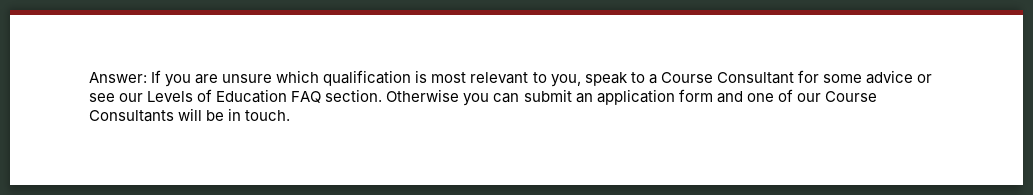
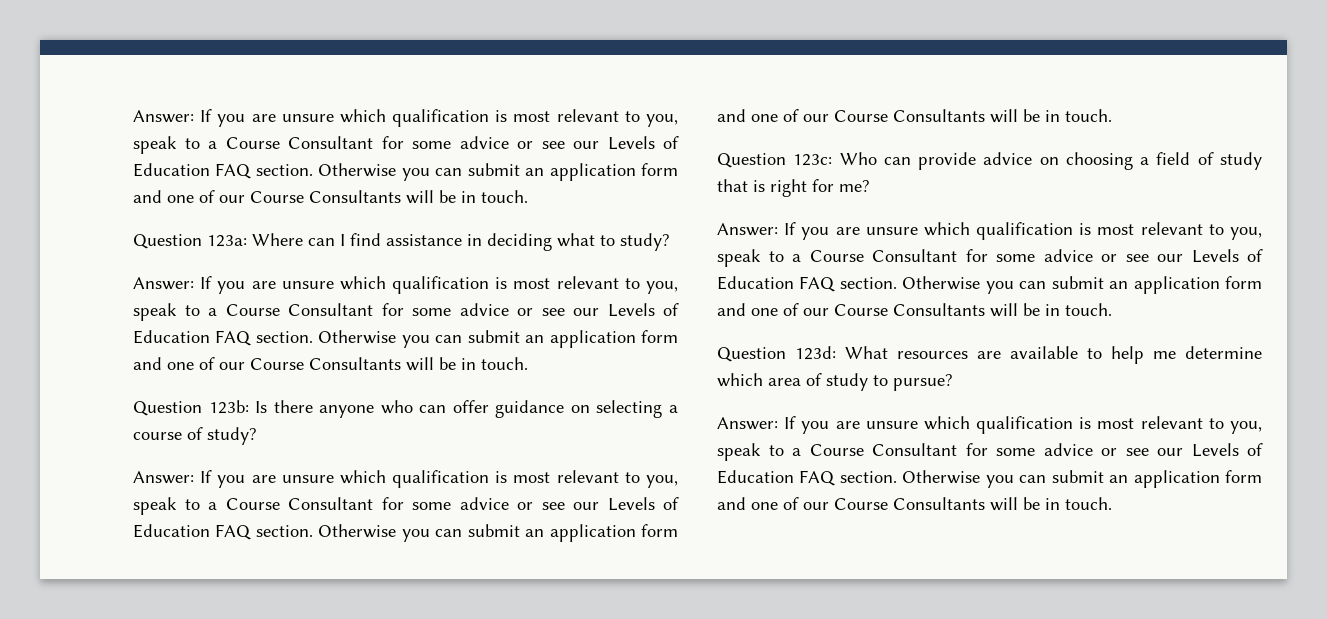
+ Question 123a: Where can I find assistance in deciding what to study?
+ Answer: If you are unsure which qualification is most relevant to you, speak to a Course Consultant for some advice or see our Levels of Education FAQ section. Otherwise you can submit an application form and one of our Course Consultants will be in touch.
+ Question 123b: Is there anyone who can offer guidance on selecting a course of study?
+ Answer: If you are unsure which qualification is most relevant to you, speak to a Course Consultant for some advice or see our Levels of Education FAQ section. Otherwise you can submit an application form and one of our Course Consultants will be in touch.
+ Question 123c: Who can provide advice on choosing a field of study that is right for me?
+ Answer: If you are unsure which qualification is most relevant to you, speak to a Course Consultant for some advice or see our Levels of Education FAQ section. Otherwise you can submit an application form and one of our Course Consultants will be in touch.
+ Question 123d: What resources are available to help me determine which area of study to pursue?
+ Answer: If you are unsure which qualification is most relevant to you, speak to a Course Consultant for some advice or see our Levels of Education FAQ section. Otherwise you can submit an application form and one of our Course Consultants will be in touch.

